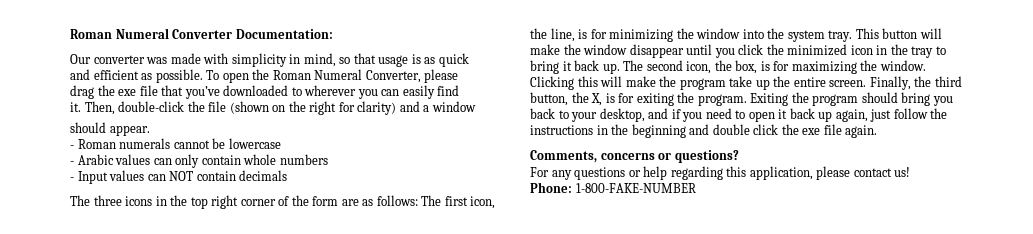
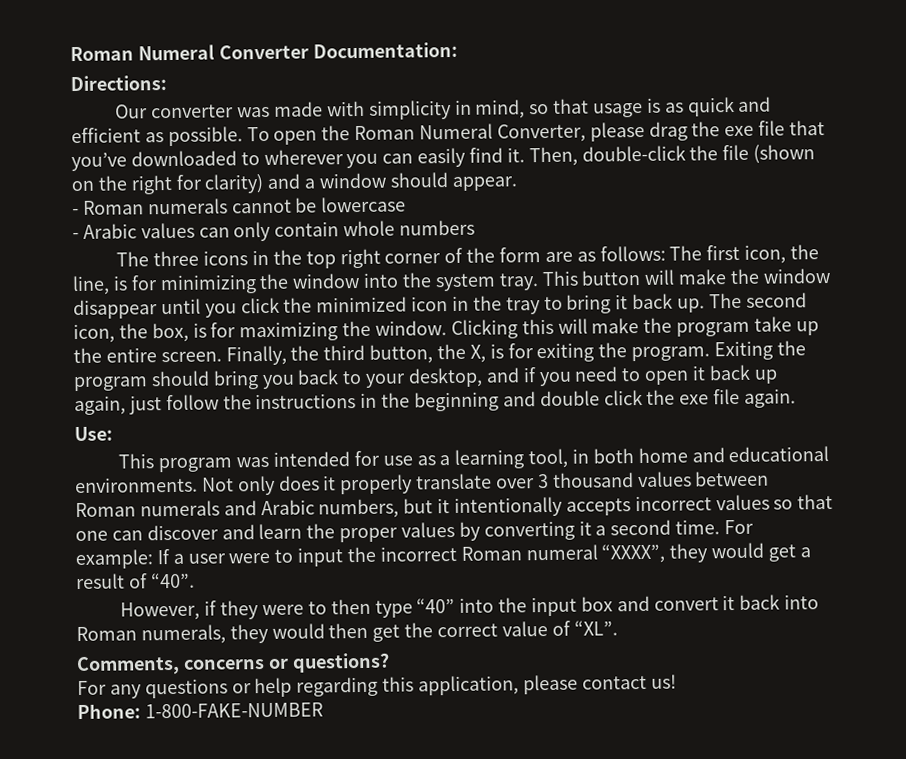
+ Directions:
- Our converter was made with simplicity in mind, so that usage is as quick
- and efficient as possible.
+ Our converter was made with simplicity in mind, so that usage is as quick and efficient as possible.
- To open the Roman Numeral Converter, please
- drag the exe file that you’ve downloaded to wherever you can easily find
- it.
+ To open the Roman Numeral Converter, please drag the exe file that you’ve downloaded to wherever you can easily find it.
- Then, double-click the file (shown on the right for clarity) and a window
- should appear.
+ Then, double-click the file (shown on the right for clarity) and a window should appear.
- - Input values can NOT contain decimals
+ Use:
+ This program was intended for use as a learning tool, in both home and educational environments. Not only does it properly translate over 3 thousand values between Roman numerals and Arabic numbers, but it intentionally accepts incorrect values so that one can discover and learn the proper values by converting it a second time. For example: If a user were to input the incorrect Roman numeral “XXXX”, they would get a result of “40”.
+ However, if they were to then type “40” into the input box and convert it back into Roman numerals, they would then get the correct value of “XL”.

